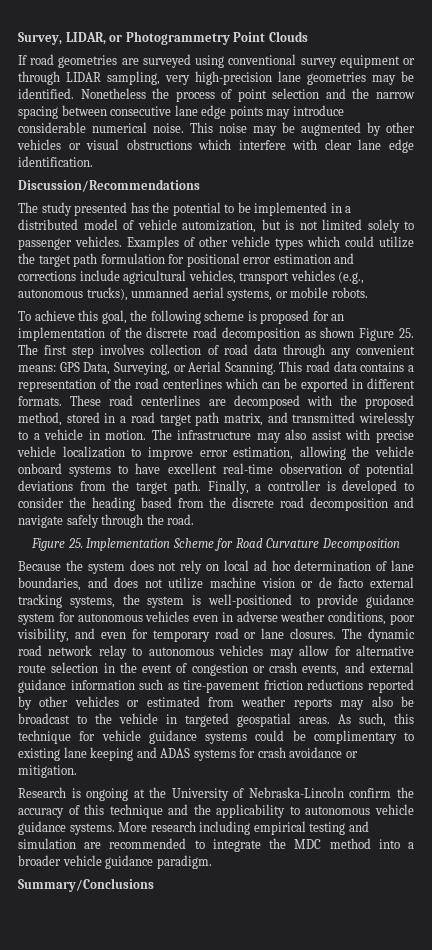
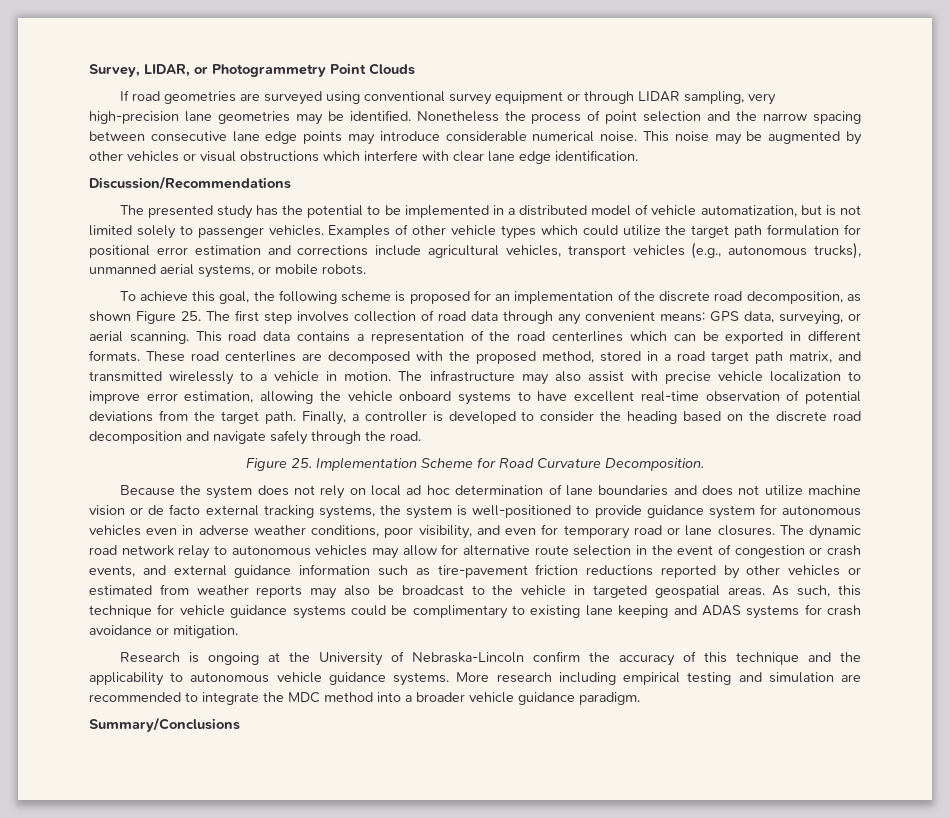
- The study presented has the potential to be implemented in a distributed model of vehicle automization, but is not limited solely to passenger vehicles.
+ The presented study has the potential to be implemented in a distributed model of vehicle automatization, but is not limited solely to passenger vehicles.
- To achieve this goal, the following scheme is proposed for an implementation of the discrete road decomposition as shown Figure 25. The first step involves collection of road data through any convenient means: GPS Data, Surveying, or Aerial Scanning.
+ To achieve this goal, the following scheme is proposed for an implementation of the discrete road decomposition, as shown Figure 25. The first step involves collection of road data through any convenient means: GPS data, surveying, or aerial scanning.
- Finally, a controller is developed to consider the heading based from the discrete road decomposition and navigate safely through the road.
+ Finally, a controller is developed to consider the heading based on the discrete road decomposition and navigate safely through the road.
- Figure 25. Implementation Scheme for Road Curvature Decomposition
+ Figure 25. Implementation Scheme for Road Curvature Decomposition.
- Because the system does not rely on local ad hoc determination of lane boundaries, and does not utilize machine vision or de facto external tracking systems, the system is well-positioned to provide guidance system for autonomous vehicles even in adverse weather conditions, poor visibility, and even for temporary road or lane closures.
+ Because the system does not rely on local ad hoc determination of lane boundaries and does not utilize machine vision or de facto external tracking systems, the system is well-positioned to provide guidance system for autonomous vehicles even in adverse weather conditions, poor visibility, and even for temporary road or lane closures.

